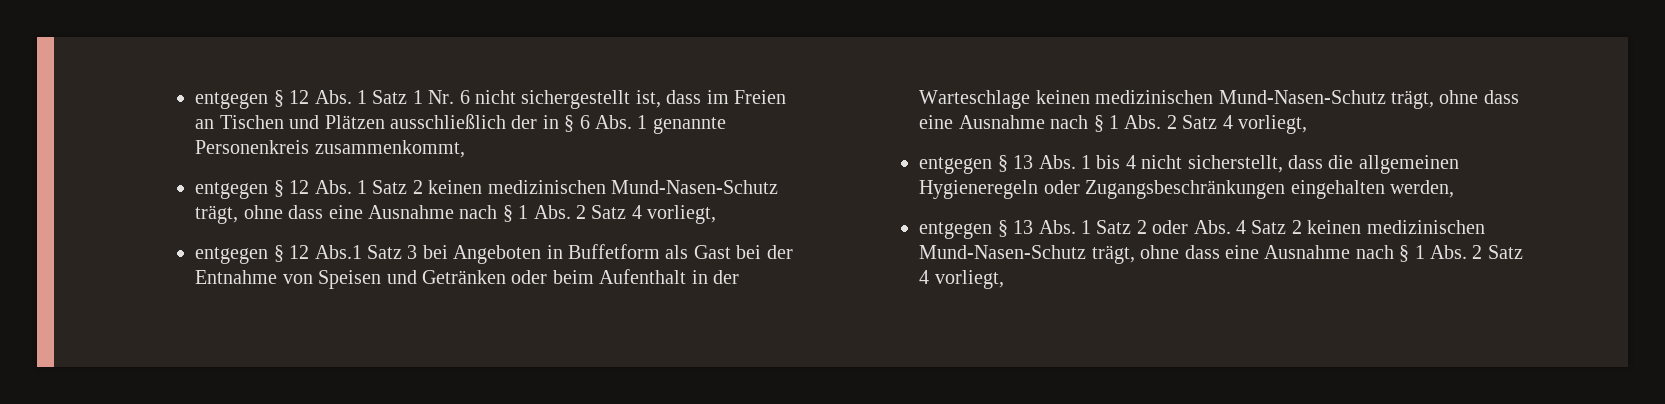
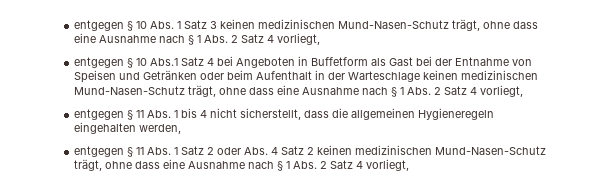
- entgegen § 12 Abs. 1 Satz 1 Nr. 6 nicht sichergestellt ist, dass im Freien an Tischen und Plätzen ausschließlich der in § 6 Abs. 1 genannte Personenkreis zusammenkommt,
- entgegen § 12 Abs. 1 Satz 2 keinen medizinischen Mund-Nasen-Schutz trägt, ohne dass eine Ausnahme nach § 1 Abs. 2 Satz 4 vorliegt,
+ entgegen § 10 Abs. 1 Satz 3 keinen medizinischen Mund-Nasen-Schutz trägt, ohne dass eine Ausnahme nach § 1 Abs. 2 Satz 4 vorliegt,
- entgegen § 12 Abs.1 Satz 3 bei Angeboten in Buffetform als Gast bei der Entnahme von Speisen und Getränken oder beim Aufenthalt in der Warteschlage keinen medizinischen Mund-Nasen-Schutz trägt, ohne dass eine Ausnahme nach § 1 Abs. 2 Satz 4 vorliegt,
+ entgegen § 10 Abs.1 Satz 4 bei Angeboten in Buffetform als Gast bei der Entnahme von Speisen und Getränken oder beim Aufenthalt in der Warteschlage keinen medizinischen Mund-Nasen-Schutz trägt, ohne dass eine Ausnahme nach § 1 Abs. 2 Satz 4 vorliegt,
- entgegen § 13 Abs. 1 bis 4 nicht sicherstellt, dass die allgemeinen Hygieneregeln oder Zugangsbeschränkungen eingehalten werden,
+ entgegen § 11 Abs. 1 bis 4 nicht sicherstellt, dass die allgemeinen Hygieneregeln eingehalten werden,
- entgegen § 13 Abs. 1 Satz 2 oder Abs. 4 Satz 2 keinen medizinischen Mund-Nasen-Schutz trägt, ohne dass eine Ausnahme nach § 1 Abs. 2 Satz 4 vorliegt,
+ entgegen § 11 Abs. 1 Satz 2 oder Abs. 4 Satz 2 keinen medizinischen Mund-Nasen-Schutz trägt, ohne dass eine Ausnahme nach § 1 Abs. 2 Satz 4 vorliegt,

